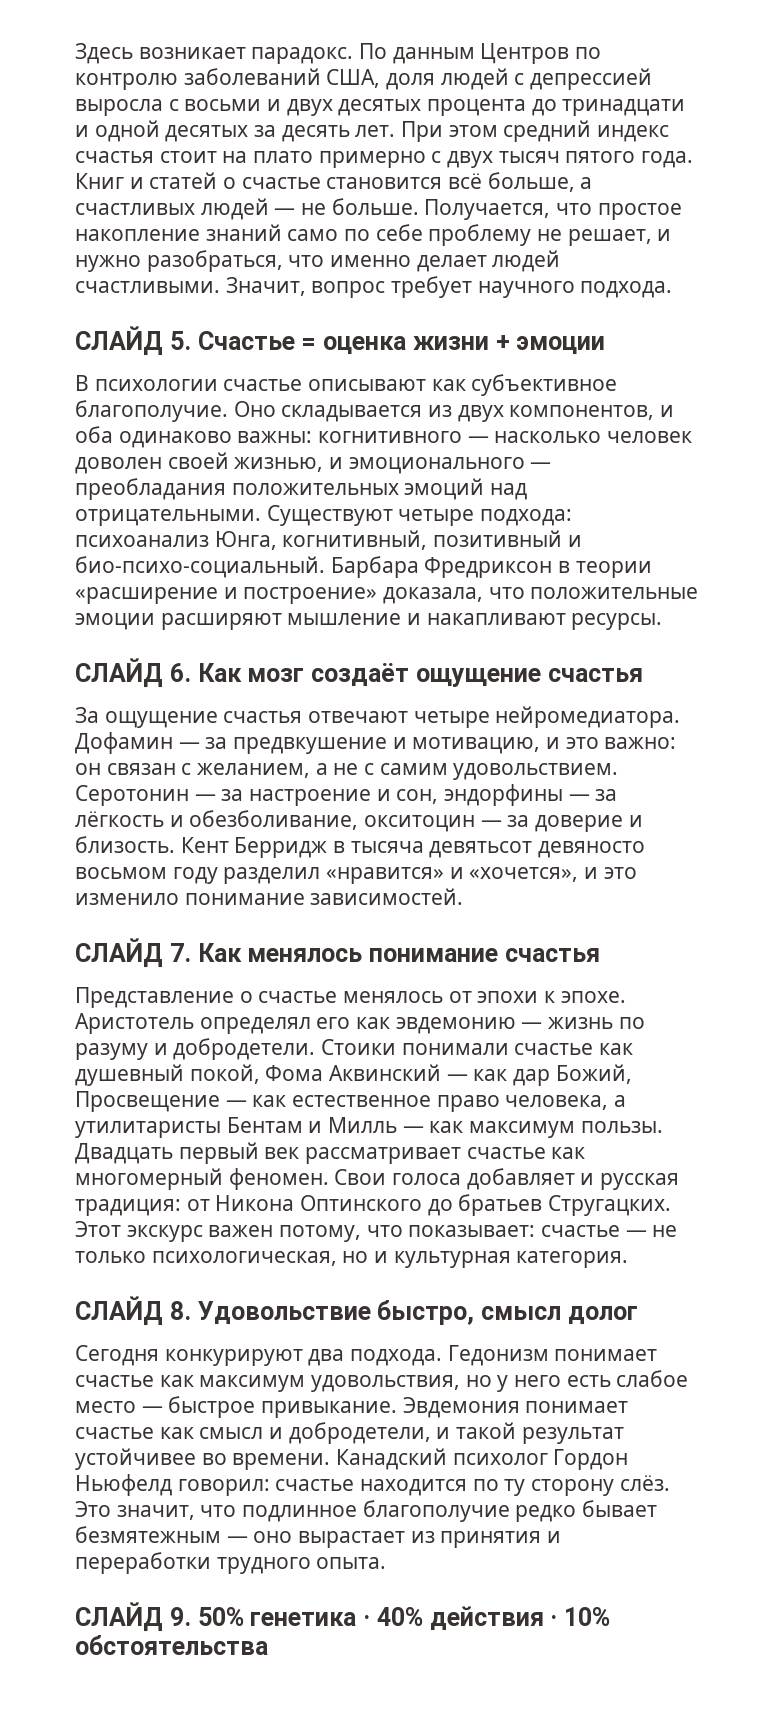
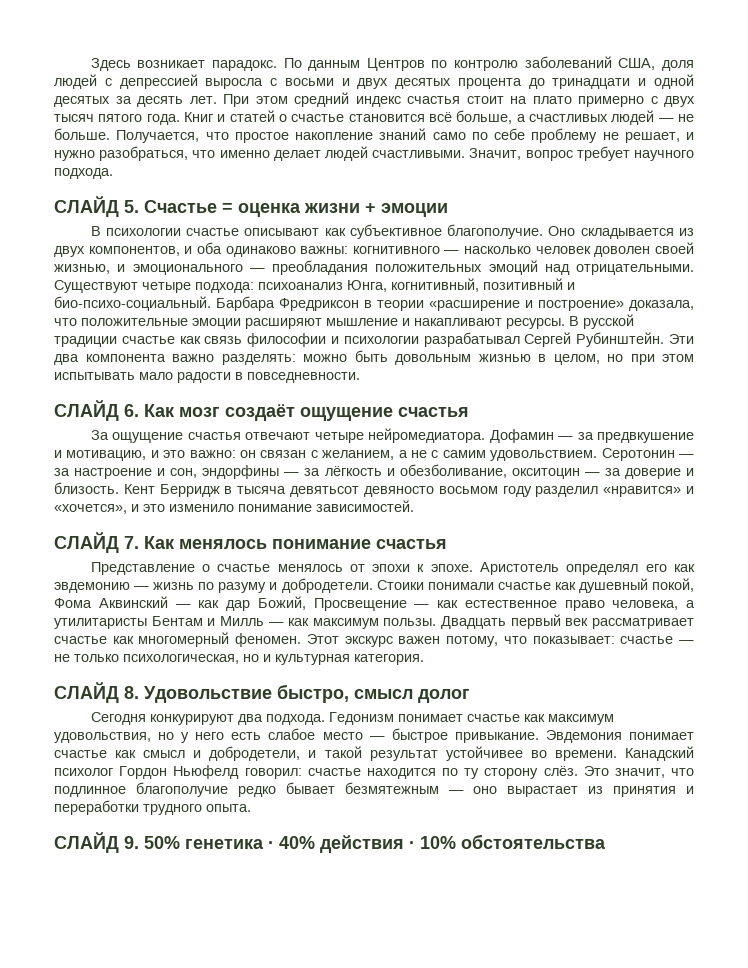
+ В русской традиции счастье как связь философии и психологии разрабатывал Сергей Рубинштейн. Эти два компонента важно разделять: можно быть довольным жизнью в целом, но при этом испытывать мало радости в повседневности.
- Свои голоса добавляет и русская традиция: от Никона Оптинского до братьев Стругацких.

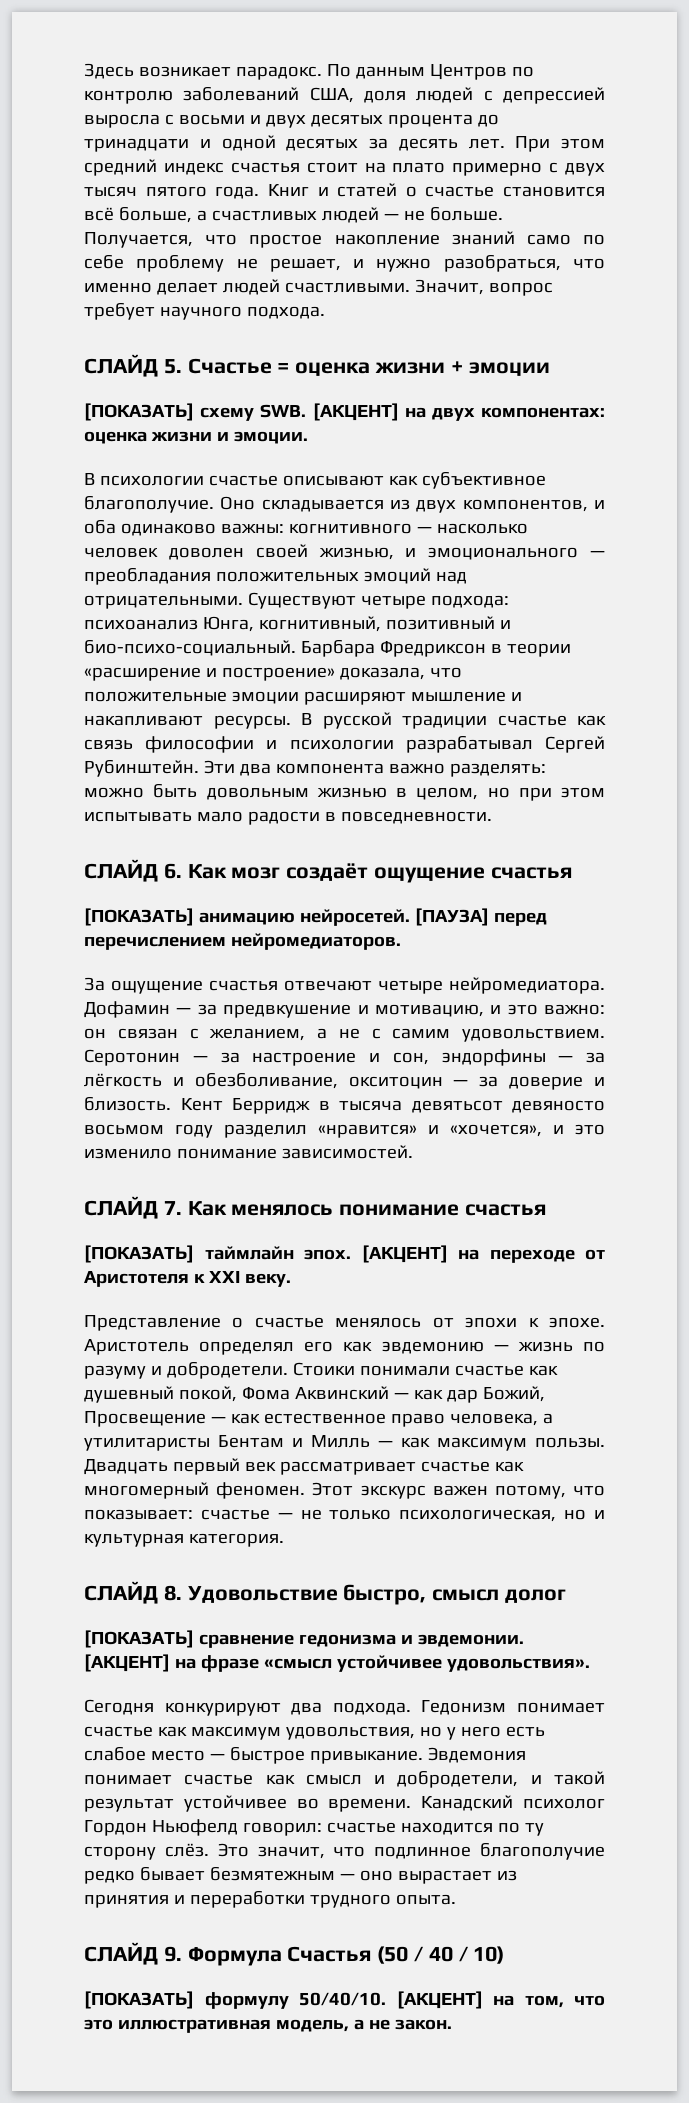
+ [ПОКАЗАТЬ] схему SWB. [АКЦЕНТ] на двух компонентах: оценка жизни и эмоции.
+ [ПОКАЗАТЬ] анимацию нейросетей. [ПАУЗА] перед перечислением нейромедиаторов.
+ [ПОКАЗАТЬ] таймлайн эпох. [АКЦЕНТ] на переходе от Аристотеля к XXI веку.
+ [ПОКАЗАТЬ] сравнение гедонизма и эвдемонии. [АКЦЕНТ] на фразе «смысл устойчивее удовольствия».
- СЛАЙД 9. 50% генетика · 40% действия · 10% обстоятельства
+ СЛАЙД 9. Формула Счастья (50 / 40 / 10)
+ [ПОКАЗАТЬ] формулу 50/40/10. [АКЦЕНТ] на том, что это иллюстративная модель, а не закон.

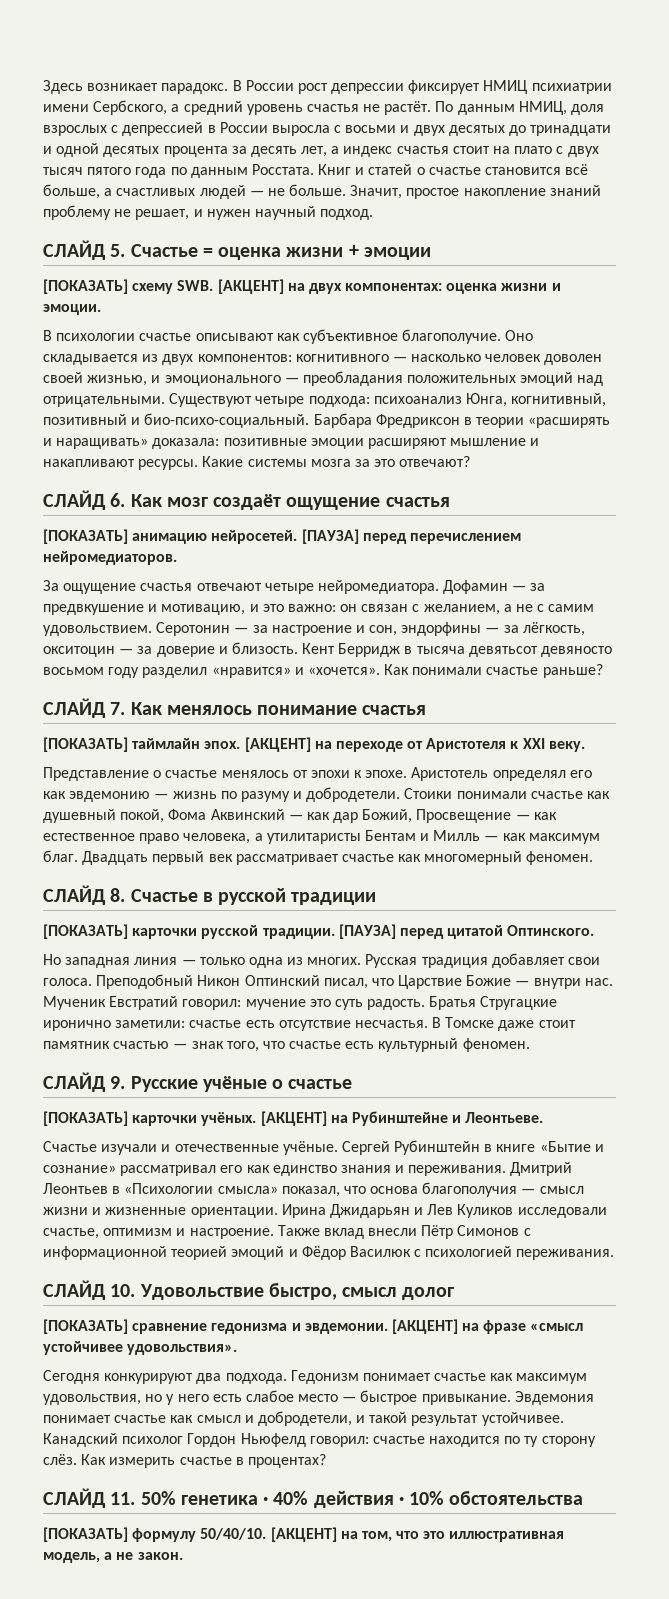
- По данным Центров по контролю заболеваний США, доля людей с депрессией выросла с восьми и двух десятых процента до тринадцати и одной десятых за десять лет. При этом средний индекс счастья стоит на плато примерно с двух тысяч пятого года.
+ В России рост депрессии фиксирует НМИЦ психиатрии имени Сербского, а средний уровень счастья не растёт. По данным НМИЦ, доля взрослых с депрессией в России выросла с восьми и двух десятых до тринадцати и одной десятых процента за десять лет, а индекс счастья стоит на плато с двух тысяч пятого года по данным Росстата.
- Получается, что простое накопление знаний само по себе проблему не решает, и нужно разобраться, что именно делает людей счастливыми. Значит, вопрос требует научного подхода.
+ Значит, простое накопление знаний проблему не решает, и нужен научный подход.
- Оно складывается из двух компонентов, и оба одинаково важны: когнитивного — насколько человек доволен своей жизнью, и эмоционального — преобладания положительных эмоций над отрицательными.
+ Оно складывается из двух компонентов: когнитивного — насколько человек доволен своей жизнью, и эмоционального — преобладания положительных эмоций над отрицательными.
- Барбара Фредриксон в теории «расширение и построение» доказала, что положительные эмоции расширяют мышление и накапливают ресурсы.
+ Барбара Фредриксон в теории «расширять и наращивать» доказала: позитивные эмоции расширяют мышление и накапливают ресурсы.
- В русской традиции счастье как связь философии и психологии разрабатывал Сергей Рубинштейн. Эти два компонента важно разделять: можно быть довольным жизнью в целом, но при этом испытывать мало радости в повседневности.
+ Какие системы мозга за это отвечают?
- Серотонин — за настроение и сон, эндорфины — за лёгкость и обезболивание, окситоцин — за доверие и близость.
+ Серотонин — за настроение и сон, эндорфины — за лёгкость, окситоцин — за доверие и близость.
- Кент Берридж в тысяча девятьсот девяносто восьмом году разделил «нравится» и «хочется», и это изменило понимание зависимостей.
+ Кент Берридж в тысяча девятьсот девяносто восьмом году разделил «нравится» и «хочется». Как понимали счастье раньше?
- Стоики понимали счастье как душевный покой, Фома Аквинский — как дар Божий, Просвещение — как естественное право человека, а утилитаристы Бентам и Милль — как максимум пользы.
+ Стоики понимали счастье как душевный покой, Фома Аквинский — как дар Божий, Просвещение — как естественное право человека, а утилитаристы Бентам и Милль — как максимум благ.
- Двадцать первый век рассматривает счастье как многомерный феномен. Этот экскурс важен потому, что показывает: счастье — не только психологическая, но и культурная категория.
- СЛАЙД 8. Удовольствие быстро, смысл долог
+ Двадцать первый век рассматривает счастье как многомерный феномен.
+ СЛАЙД 8. Счастье в русской традиции
+ [ПОКАЗАТЬ] карточки русской традиции. [ПАУЗА] перед цитатой Оптинского.
+ Но западная линия — только одна из многих. Русская традиция добавляет свои голоса. Преподобный Никон Оптинский писал, что Царствие Божие — внутри нас. Мученик Евстратий говорил: мучение это суть радость. Братья Стругацкие иронично заметили: счастье есть отсутствие несчастья. В Томске даже стоит памятник счастью — знак того, что счастье есть культурный феномен.
+ СЛАЙД 9. Русские учёные о счастье
+ [ПОКАЗАТЬ] карточки учёных. [АКЦЕНТ] на Рубинштейне и Леонтьеве.
+ Счастье изучали и отечественные учёные. Сергей Рубинштейн в книге «Бытие и сознание» рассматривал его как единство знания и переживания. Дмитрий Леонтьев в «Психологии смысла» показал, что основа благополучия — смысл жизни и жизненные ориентации. Ирина Джидарьян и Лев Куликов исследовали счастье, оптимизм и настроение. Также вклад внесли Пётр Симонов с информационной теорией эмоций и Фёдор Василюк с психологией переживания.
+ СЛАЙД 10. Удовольствие быстро, смысл долог
- Эвдемония понимает счастье как смысл и добродетели, и такой результат устойчивее во времени.
+ Эвдемония понимает счастье как смысл и добродетели, и такой результат устойчивее.
- Это значит, что подлинное благополучие редко бывает безмятежным — оно вырастает из принятия и переработки трудного опыта.
- СЛАЙД 9. Формула Счастья (50 / 40 / 10)
+ Как измерить счастье в процентах?
+ СЛАЙД 11. 50% генетика · 40% действия · 10% обстоятельства

